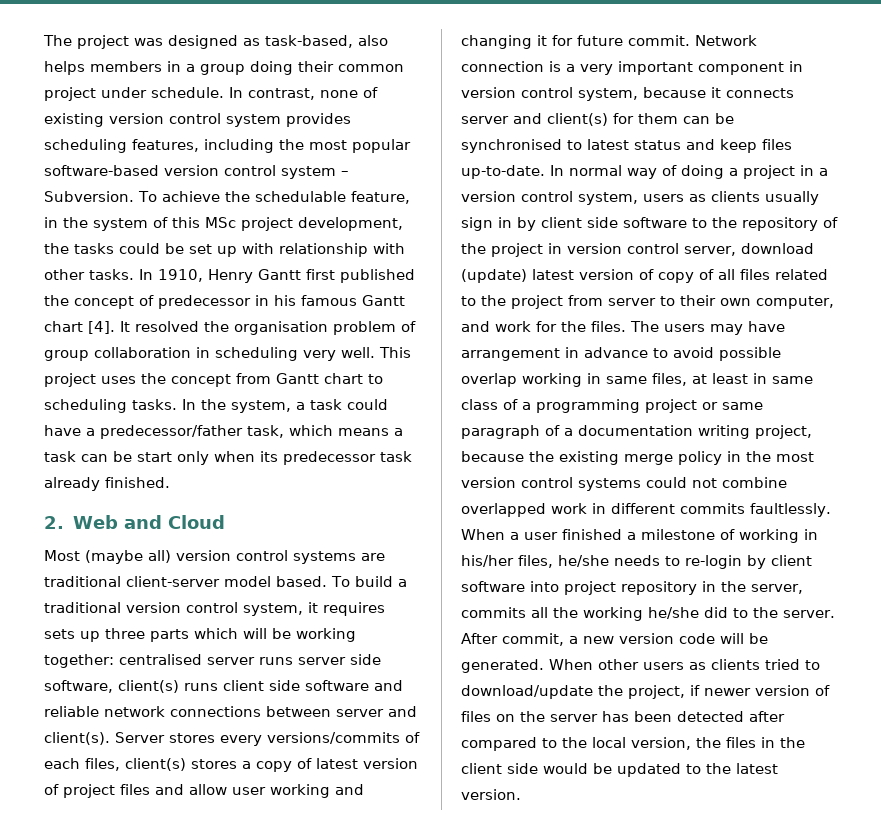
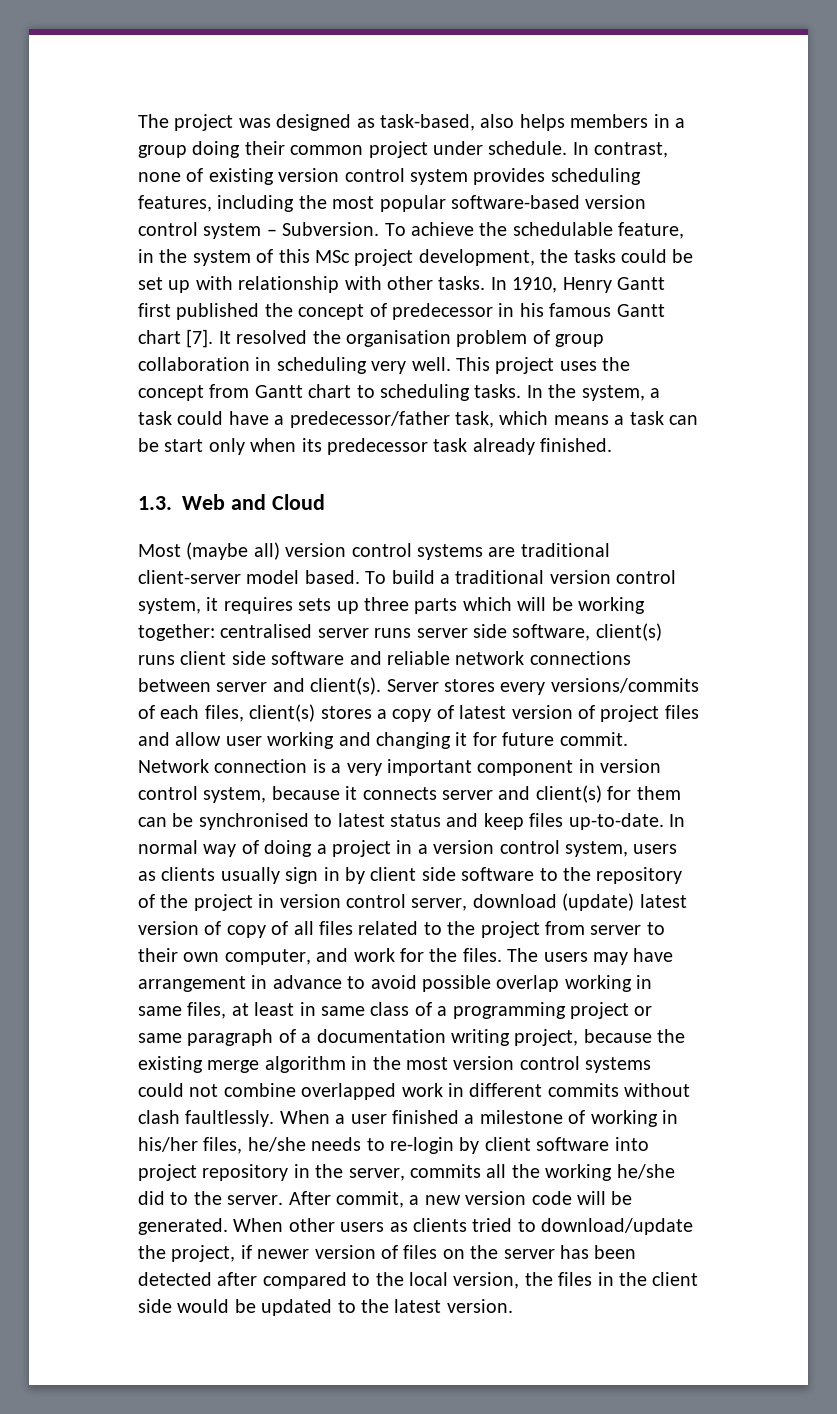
- In 1910, Henry Gantt first published the concept of predecessor in his famous Gantt chart [4].
+ In 1910, Henry Gantt first published the concept of predecessor in his famous Gantt chart [7].
- 2. Web and Cloud
+ 1.3. Web and Cloud
- The users may have arrangement in advance to avoid possible overlap working in same files, at least in same class of a programming project or same paragraph of a documentation writing project, because the existing merge policy in the most version control systems could not combine overlapped work in different commits faultlessly.
+ The users may have arrangement in advance to avoid possible overlap working in same files, at least in same class of a programming project or same paragraph of a documentation writing project, because the existing merge algorithm in the most version control systems could not combine overlapped work in different commits without clash faultlessly.

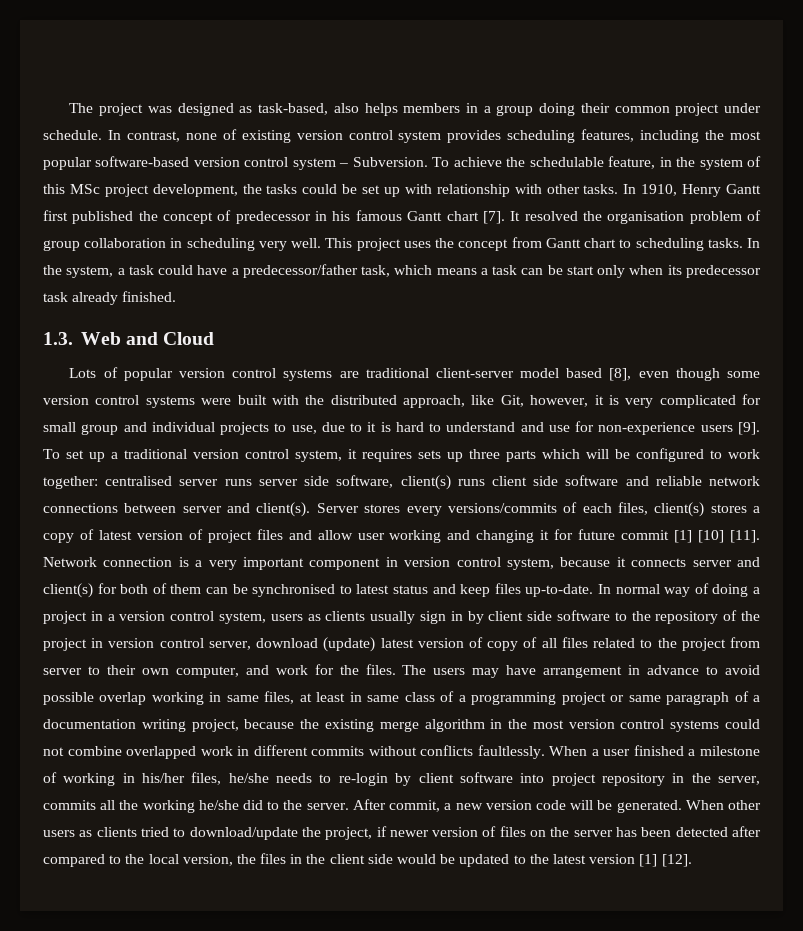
- Most (maybe all) version control systems are traditional client-server model based. To build a traditional version control system, it requires sets up three parts which will be working together: centralised server runs server side software, client(s) runs client side software and reliable network connections between server and client(s).
+ Lots of popular version control systems are traditional client-server model based [8], even though some version control systems were built with the distributed approach, like Git, however, it is very complicated for small group and individual projects to use, due to it is hard to understand and use for non-experience users [9]. To set up a traditional version control system, it requires sets up three parts which will be configured to work together: centralised server runs server side software, client(s) runs client side software and reliable network connections between server and client(s).
- Server stores every versions/commits of each files, client(s) stores a copy of latest version of project files and allow user working and changing it for future commit.
+ Server stores every versions/commits of each files, client(s) stores a copy of latest version of project files and allow user working and changing it for future commit [1] [10] [11].
- Network connection is a very important component in version control system, because it connects server and client(s) for them can be synchronised to latest status and keep files up-to-date.
+ Network connection is a very important component in version control system, because it connects server and client(s) for both of them can be synchronised to latest status and keep files up-to-date.
- The users may have arrangement in advance to avoid possible overlap working in same files, at least in same class of a programming project or same paragraph of a documentation writing project, because the existing merge algorithm in the most version control systems could not combine overlapped work in different commits without clash faultlessly.
+ The users may have arrangement in advance to avoid possible overlap working in same files, at least in same class of a programming project or same paragraph of a documentation writing project, because the existing merge algorithm in the most version control systems could not combine overlapped work in different commits without conflicts faultlessly.
- When other users as clients tried to download/update the project, if newer version of files on the server has been detected after compared to the local version, the files in the client side would be updated to the latest version.
+ When other users as clients tried to download/update the project, if newer version of files on the server has been detected after compared to the local version, the files in the client side would be updated to the latest version [1] [12].

